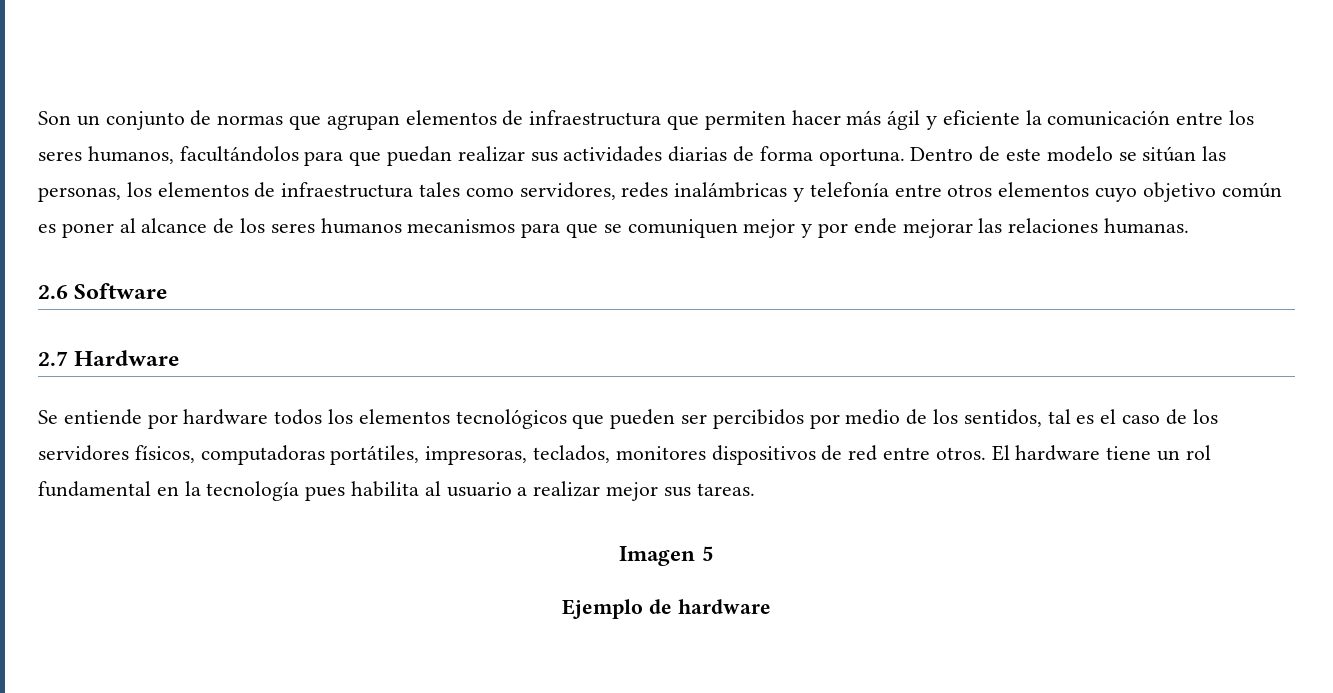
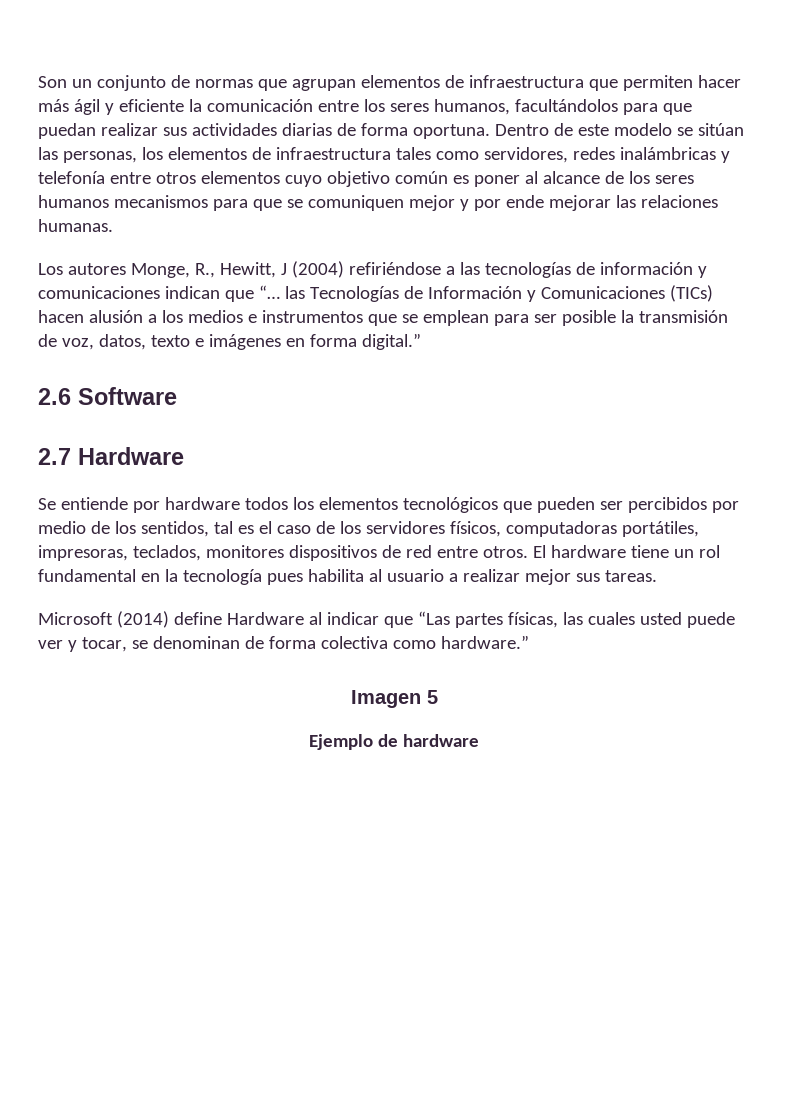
+ Los autores Monge, R., Hewitt, J (2004) refiriéndose a las tecnologías de información y comunicaciones indican que “… las Tecnologías de Información y Comunicaciones (TICs) hacen alusión a los medios e instrumentos que se emplean para ser posible la transmisión de voz, datos, texto e imágenes en forma digital.”
+ Microsoft (2014) define Hardware al indicar que “Las partes físicas, las cuales usted puede ver y tocar, se denominan de forma colectiva como hardware.”

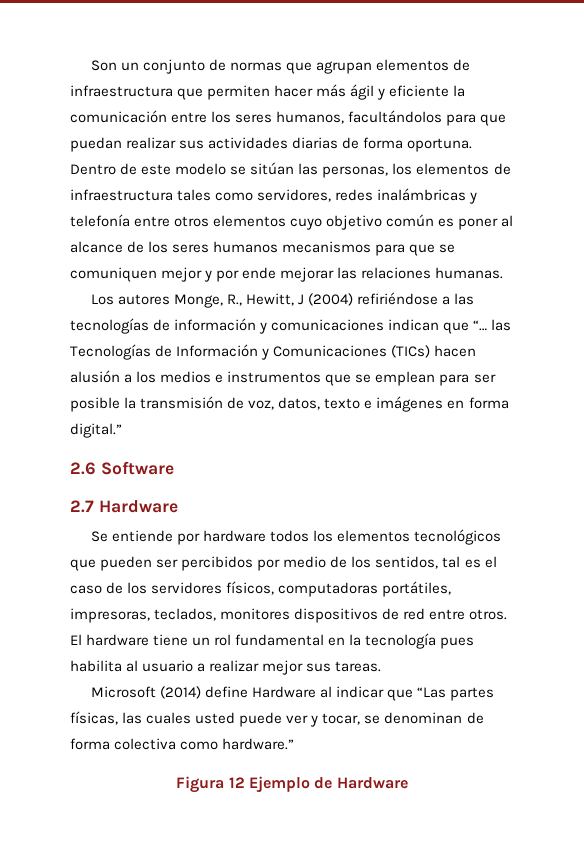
- Imagen 5
- Ejemplo de hardware
+ Figura 12 Ejemplo de Hardware

